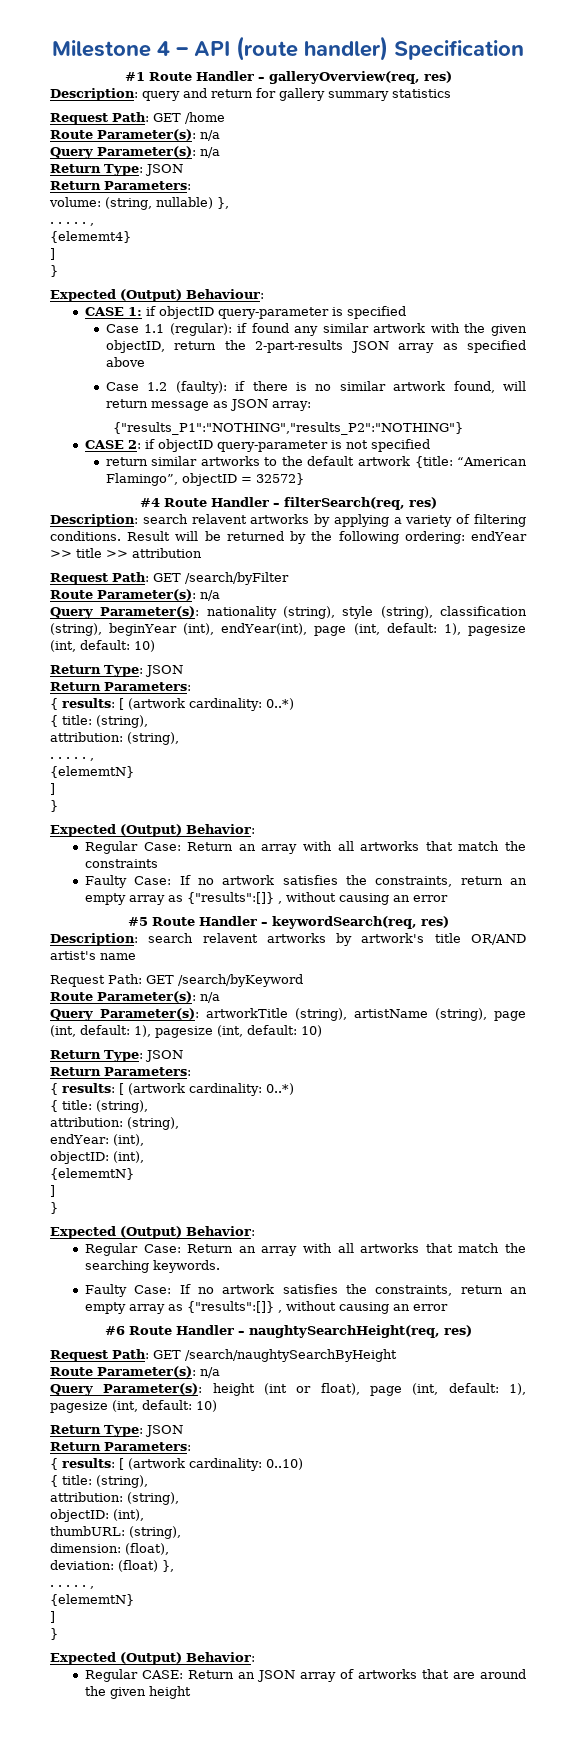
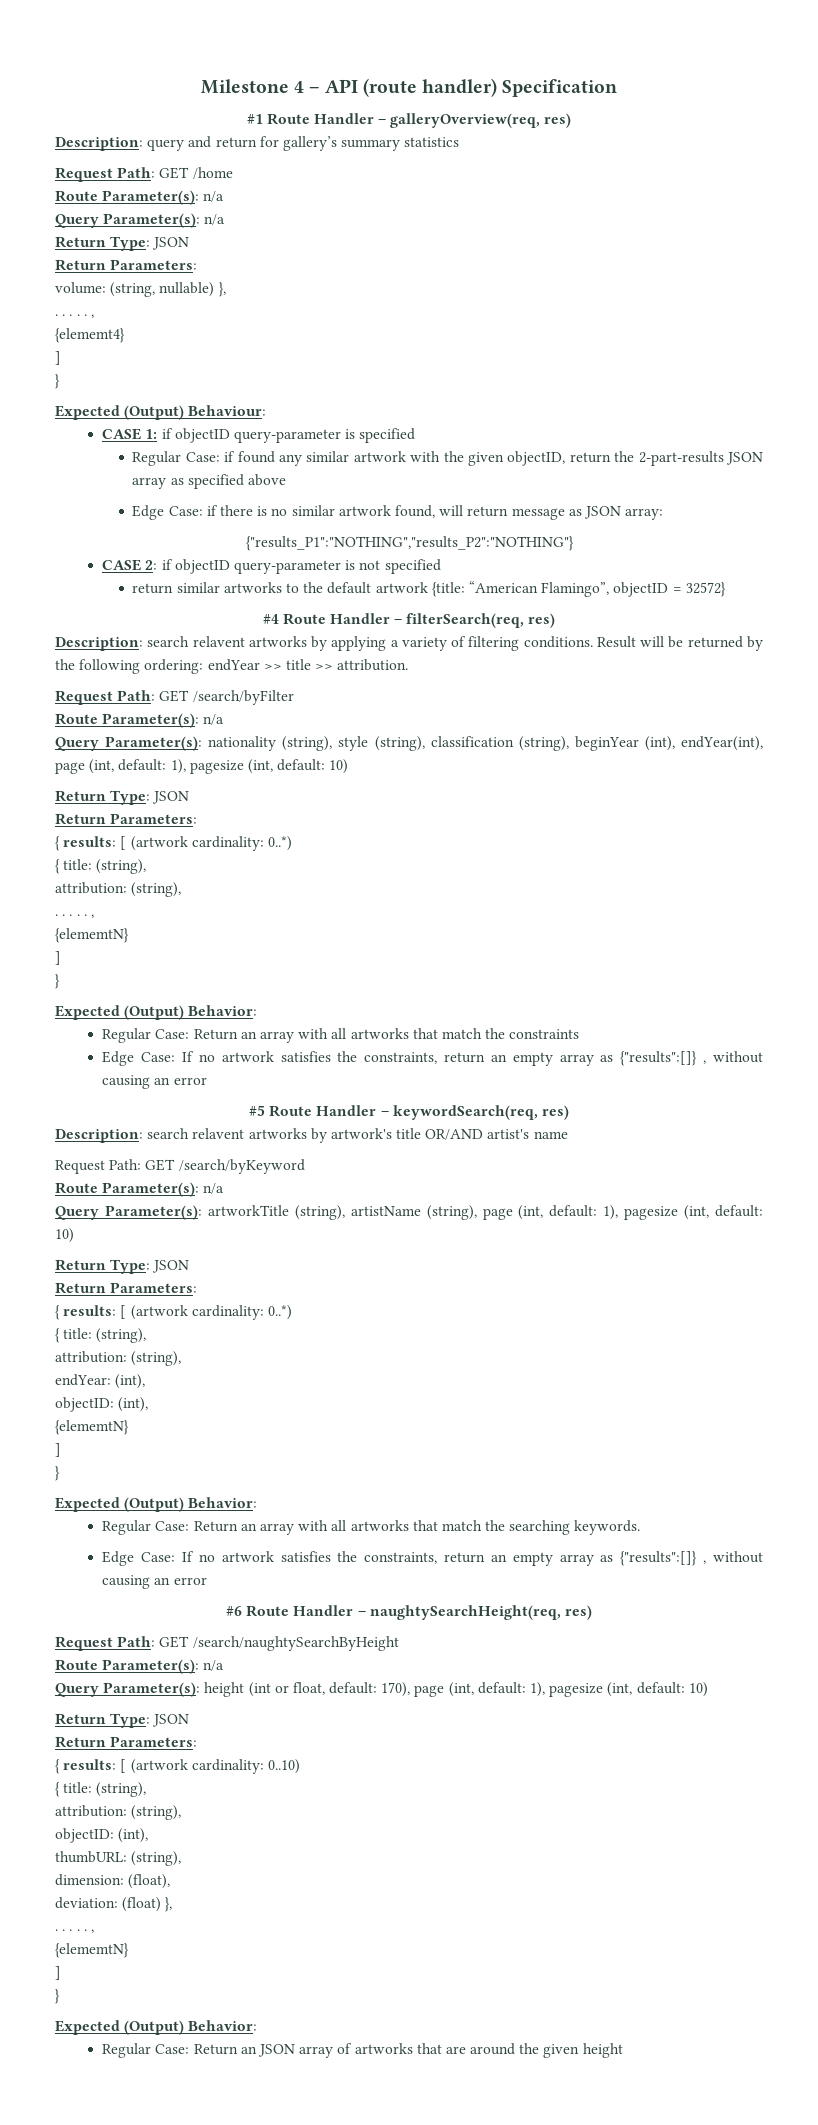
- Description: query and return for gallery summary statistics
+ Description: query and return for gallery’s summary statistics
- Case 1.1 (regular): if found any similar artwork with the given objectID, return the 2-part-results JSON array as specified above
+ Regular Case: if found any similar artwork with the given objectID, return the 2-part-results JSON array as specified above
- Case 1.2 (faulty): if there is no similar artwork found, will return message as JSON array:
+ Edge Case: if there is no similar artwork found, will return message as JSON array:
- Result will be returned by the following ordering: endYear >> title >> attribution
+ Result will be returned by the following ordering: endYear >> title >> attribution.
  Regular Case: Return an array with all artworks that match the constraints
- Faulty Case: If no artwork satisfies the constraints, return an empty array as {"results":[]} , without causing an error
+ Edge Case: If no artwork satisfies the constraints, return an empty array as {"results":[]} , without causing an error
  Regular Case: Return an array with all artworks that match the searching keywords.
- Faulty Case: If no artwork satisfies the constraints, return an empty array as {"results":[]} , without causing an error
+ Edge Case: If no artwork satisfies the constraints, return an empty array as {"results":[]} , without causing an error
- Query Parameter(s): height (int or float), page (int, default: 1), pagesize (int, default: 10)
+ Query Parameter(s): height (int or float, default: 170), page (int, default: 1), pagesize (int, default: 10)
- Regular CASE: Return an JSON array of artworks that are around the given height
+ Regular Case: Return an JSON array of artworks that are around the given height

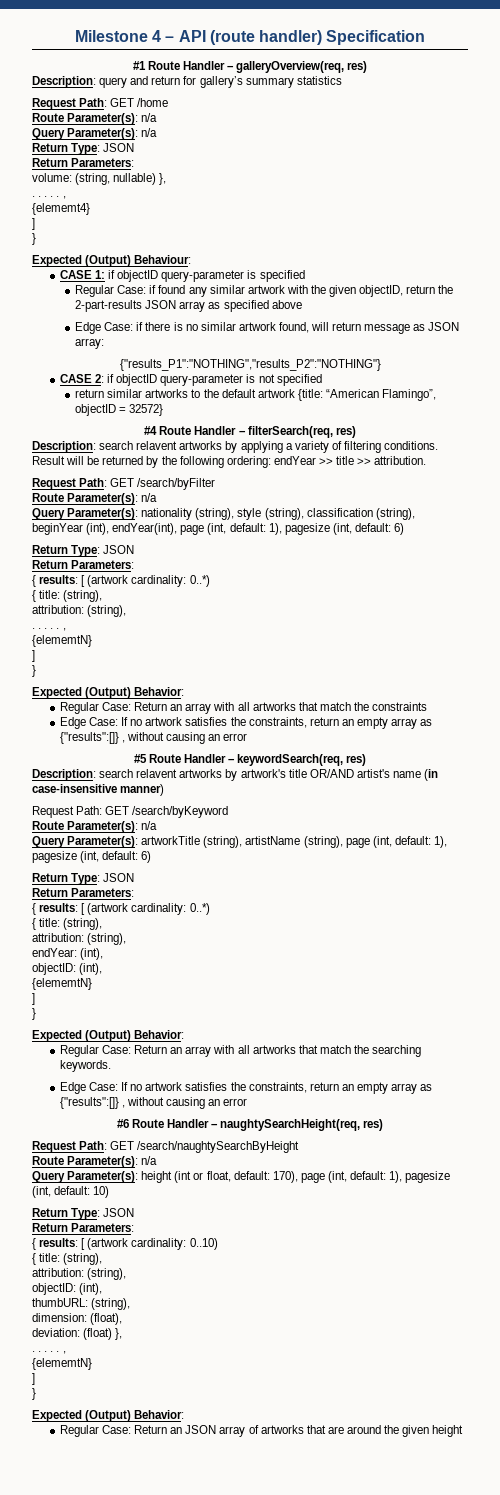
- Query Parameter(s): nationality (string), style (string), classification (string), beginYear (int), endYear(int), page (int, default: 1), pagesize (int, default: 10)
+ Query Parameter(s): nationality (string), style (string), classification (string), beginYear (int), endYear(int), page (int, default: 1), pagesize (int, default: 6)
- Description: search relavent artworks by artwork's title OR/AND artist's name
+ Description: search relavent artworks by artwork's title OR/AND artist's name (in case-insensitive manner)
- Query Parameter(s): artworkTitle (string), artistName (string), page (int, default: 1), pagesize (int, default: 10)
+ Query Parameter(s): artworkTitle (string), artistName (string), page (int, default: 1), pagesize (int, default: 6)

